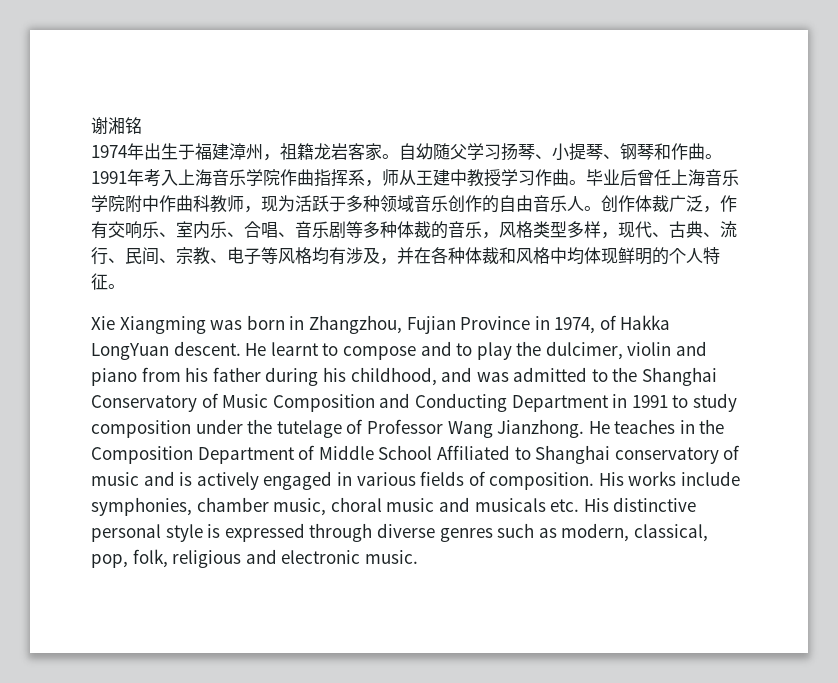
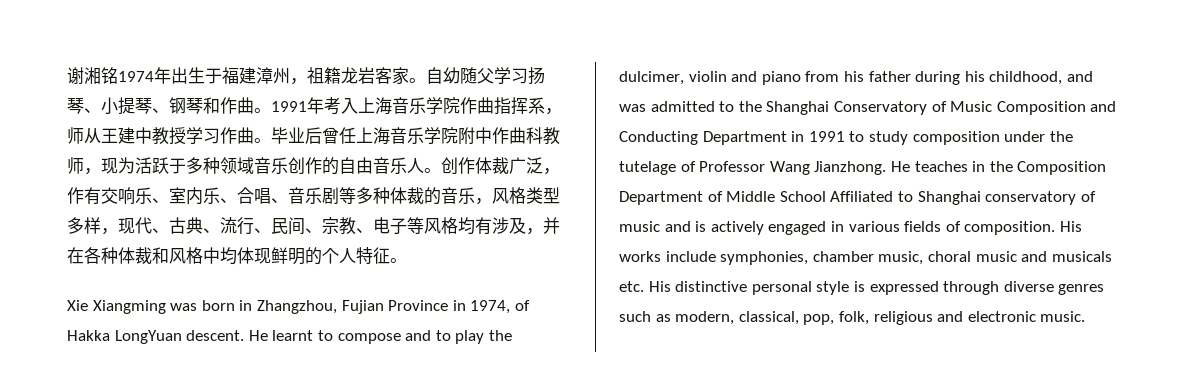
- 谢湘铭
- 1974年出生于福建漳州，祖籍龙岩客家。
+ 谢湘铭1974年出生于福建漳州，祖籍龙岩客家。

